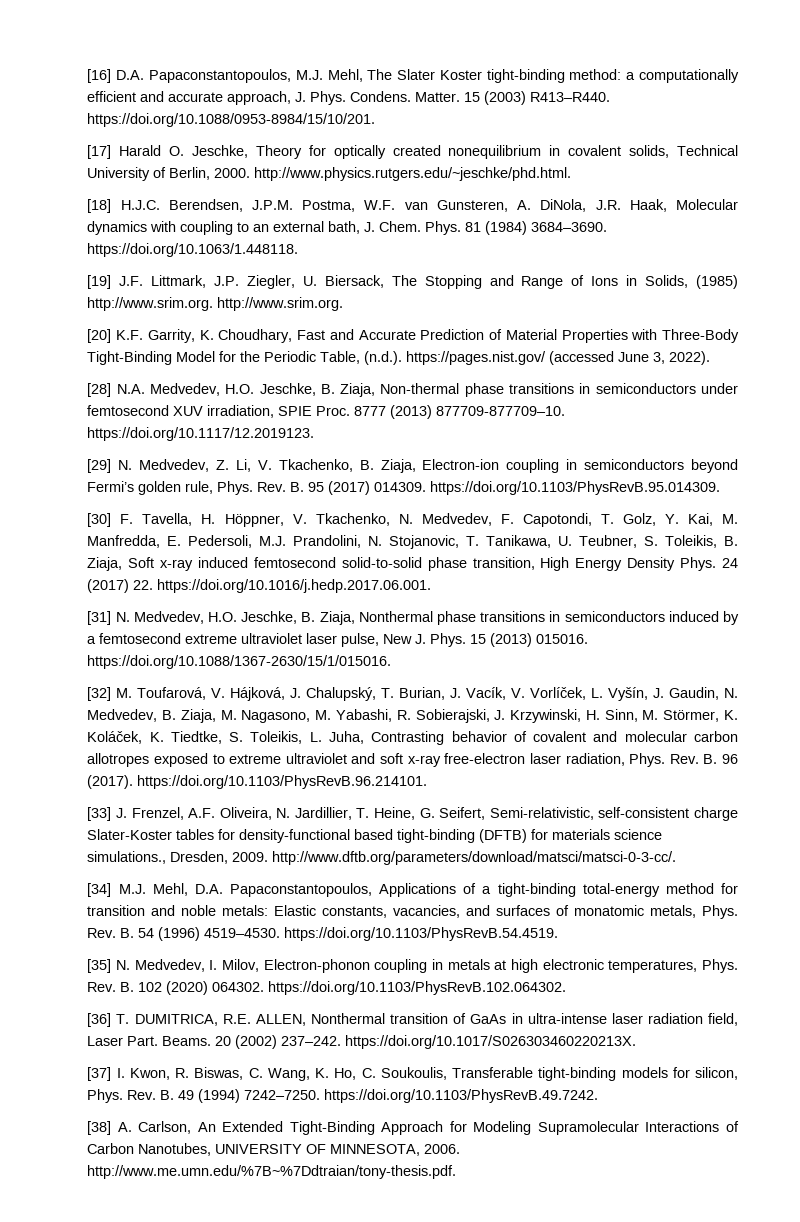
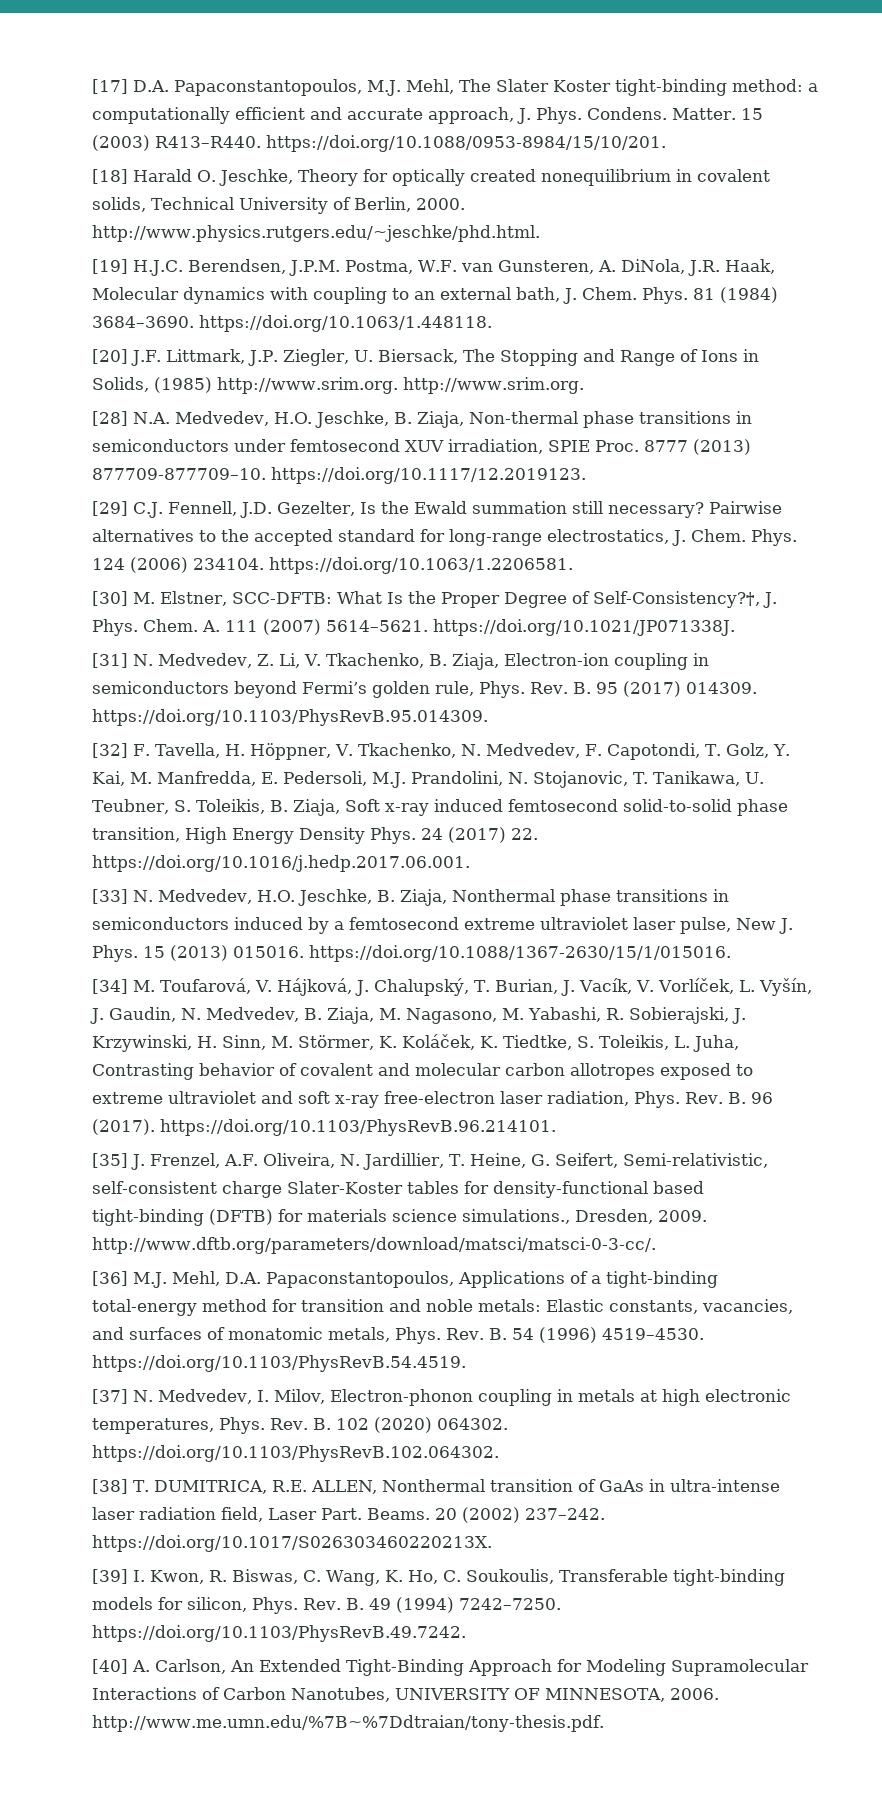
- [16] D.A. Papaconstantopoulos, M.J. Mehl, The Slater Koster tight-binding method: a computationally efficient and accurate approach, J. Phys.
+ [17] D.A. Papaconstantopoulos, M.J. Mehl, The Slater Koster tight-binding method: a computationally efficient and accurate approach, J. Phys.
- [17] Harald O. Jeschke, Theory for optically created nonequilibrium in covalent solids, Technical University of Berlin, 2000. http://www.physics.rutgers.edu/~jeschke/phd.html.
+ [18] Harald O. Jeschke, Theory for optically created nonequilibrium in covalent solids, Technical University of Berlin, 2000. http://www.physics.rutgers.edu/~jeschke/phd.html.
- [18] H.J.C. Berendsen, J.P.M. Postma, W.F. van Gunsteren, A. DiNola, J.R. Haak, Molecular dynamics with coupling to an external bath, J. Chem.
+ [19] H.J.C. Berendsen, J.P.M. Postma, W.F. van Gunsteren, A. DiNola, J.R. Haak, Molecular dynamics with coupling to an external bath, J. Chem.
- [19] J.F. Littmark, J.P. Ziegler, U. Biersack, The Stopping and Range of Ions in Solids, (1985) http://www.srim.org. http://www.srim.org.
+ [20] J.F. Littmark, J.P. Ziegler, U. Biersack, The Stopping and Range of Ions in Solids, (1985) http://www.srim.org. http://www.srim.org.
- [20] K.F. Garrity, K. Choudhary, Fast and Accurate Prediction of Material Properties with Three-Body Tight-Binding Model for the Periodic Table, (n.d.). https://pages.nist.gov/ (accessed June 3, 2022).
- [29] N. Medvedev, Z. Li, V. Tkachenko, B. Ziaja, Electron-ion coupling in semiconductors beyond Fermi’s golden rule, Phys.
+ [29] C.J. Fennell, J.D. Gezelter, Is the Ewald summation still necessary? Pairwise alternatives to the accepted standard for long-range electrostatics, J. Chem. Phys. 124 (2006) 234104. https://doi.org/10.1063/1.2206581.
+ [30] M. Elstner, SCC-DFTB: What Is the Proper Degree of Self-Consistency?†, J. Phys. Chem. A. 111 (2007) 5614–5621. https://doi.org/10.1021/JP071338J.
+ [31] N. Medvedev, Z. Li, V. Tkachenko, B. Ziaja, Electron-ion coupling in semiconductors beyond Fermi’s golden rule, Phys.
- [30] F. Tavella, H. Höppner, V. Tkachenko, N. Medvedev, F. Capotondi, T. Golz, Y. Kai, M. Manfredda, E. Pedersoli, M.J. Prandolini, N. Stojanovic, T. Tanikawa, U. Teubner, S. Toleikis, B. Ziaja, Soft x-ray induced femtosecond solid-to-solid phase transition, High Energy Density Phys.
+ [32] F. Tavella, H. Höppner, V. Tkachenko, N. Medvedev, F. Capotondi, T. Golz, Y. Kai, M. Manfredda, E. Pedersoli, M.J. Prandolini, N. Stojanovic, T. Tanikawa, U. Teubner, S. Toleikis, B. Ziaja, Soft x-ray induced femtosecond solid-to-solid phase transition, High Energy Density Phys.
- [31] N. Medvedev, H.O. Jeschke, B. Ziaja, Nonthermal phase transitions in semiconductors induced by a femtosecond extreme ultraviolet laser pulse, New J. Phys.
+ [33] N. Medvedev, H.O. Jeschke, B. Ziaja, Nonthermal phase transitions in semiconductors induced by a femtosecond extreme ultraviolet laser pulse, New J. Phys.
- [32] M. Toufarová, V. Hájková, J. Chalupský, T. Burian, J. Vacík, V. Vorlíček, L. Vyšín, J. Gaudin, N. Medvedev, B. Ziaja, M. Nagasono, M. Yabashi, R. Sobierajski, J. Krzywinski, H. Sinn, M. Störmer, K. Koláček, K. Tiedtke, S. Toleikis, L. Juha, Contrasting behavior of covalent and molecular carbon allotropes exposed to extreme ultraviolet and soft x-ray free-electron laser radiation, Phys.
+ [34] M. Toufarová, V. Hájková, J. Chalupský, T. Burian, J. Vacík, V. Vorlíček, L. Vyšín, J. Gaudin, N. Medvedev, B. Ziaja, M. Nagasono, M. Yabashi, R. Sobierajski, J. Krzywinski, H. Sinn, M. Störmer, K. Koláček, K. Tiedtke, S. Toleikis, L. Juha, Contrasting behavior of covalent and molecular carbon allotropes exposed to extreme ultraviolet and soft x-ray free-electron laser radiation, Phys.
- [33] J. Frenzel, A.F. Oliveira, N. Jardillier, T. Heine, G. Seifert, Semi-relativistic, self-consistent charge Slater-Koster tables for density-functional based tight-binding (DFTB) for materials science simulations., Dresden, 2009. http://www.dftb.org/parameters/download/matsci/matsci-0-3-cc/.
+ [35] J. Frenzel, A.F. Oliveira, N. Jardillier, T. Heine, G. Seifert, Semi-relativistic, self-consistent charge Slater-Koster tables for density-functional based tight-binding (DFTB) for materials science simulations., Dresden, 2009. http://www.dftb.org/parameters/download/matsci/matsci-0-3-cc/.
- [34] M.J. Mehl, D.A. Papaconstantopoulos, Applications of a tight-binding total-energy method for transition and noble metals: Elastic constants, vacancies, and surfaces of monatomic metals, Phys.
+ [36] M.J. Mehl, D.A. Papaconstantopoulos, Applications of a tight-binding total-energy method for transition and noble metals: Elastic constants, vacancies, and surfaces of monatomic metals, Phys.
- [35] N. Medvedev, I. Milov, Electron-phonon coupling in metals at high electronic temperatures, Phys.
+ [37] N. Medvedev, I. Milov, Electron-phonon coupling in metals at high electronic temperatures, Phys.
- [36] T. DUMITRICA, R.E. ALLEN, Nonthermal transition of GaAs in ultra-intense laser radiation field, Laser Part.
+ [38] T. DUMITRICA, R.E. ALLEN, Nonthermal transition of GaAs in ultra-intense laser radiation field, Laser Part.
- [37] I. Kwon, R. Biswas, C. Wang, K. Ho, C. Soukoulis, Transferable tight-binding models for silicon, Phys.
+ [39] I. Kwon, R. Biswas, C. Wang, K. Ho, C. Soukoulis, Transferable tight-binding models for silicon, Phys.
- [38] A. Carlson, An Extended Tight-Binding Approach for Modeling Supramolecular Interactions of Carbon Nanotubes, UNIVERSITY OF MINNESOTA, 2006. http://www.me.umn.edu/%7B~%7Ddtraian/tony-thesis.pdf.
+ [40] A. Carlson, An Extended Tight-Binding Approach for Modeling Supramolecular Interactions of Carbon Nanotubes, UNIVERSITY OF MINNESOTA, 2006. http://www.me.umn.edu/%7B~%7Ddtraian/tony-thesis.pdf.

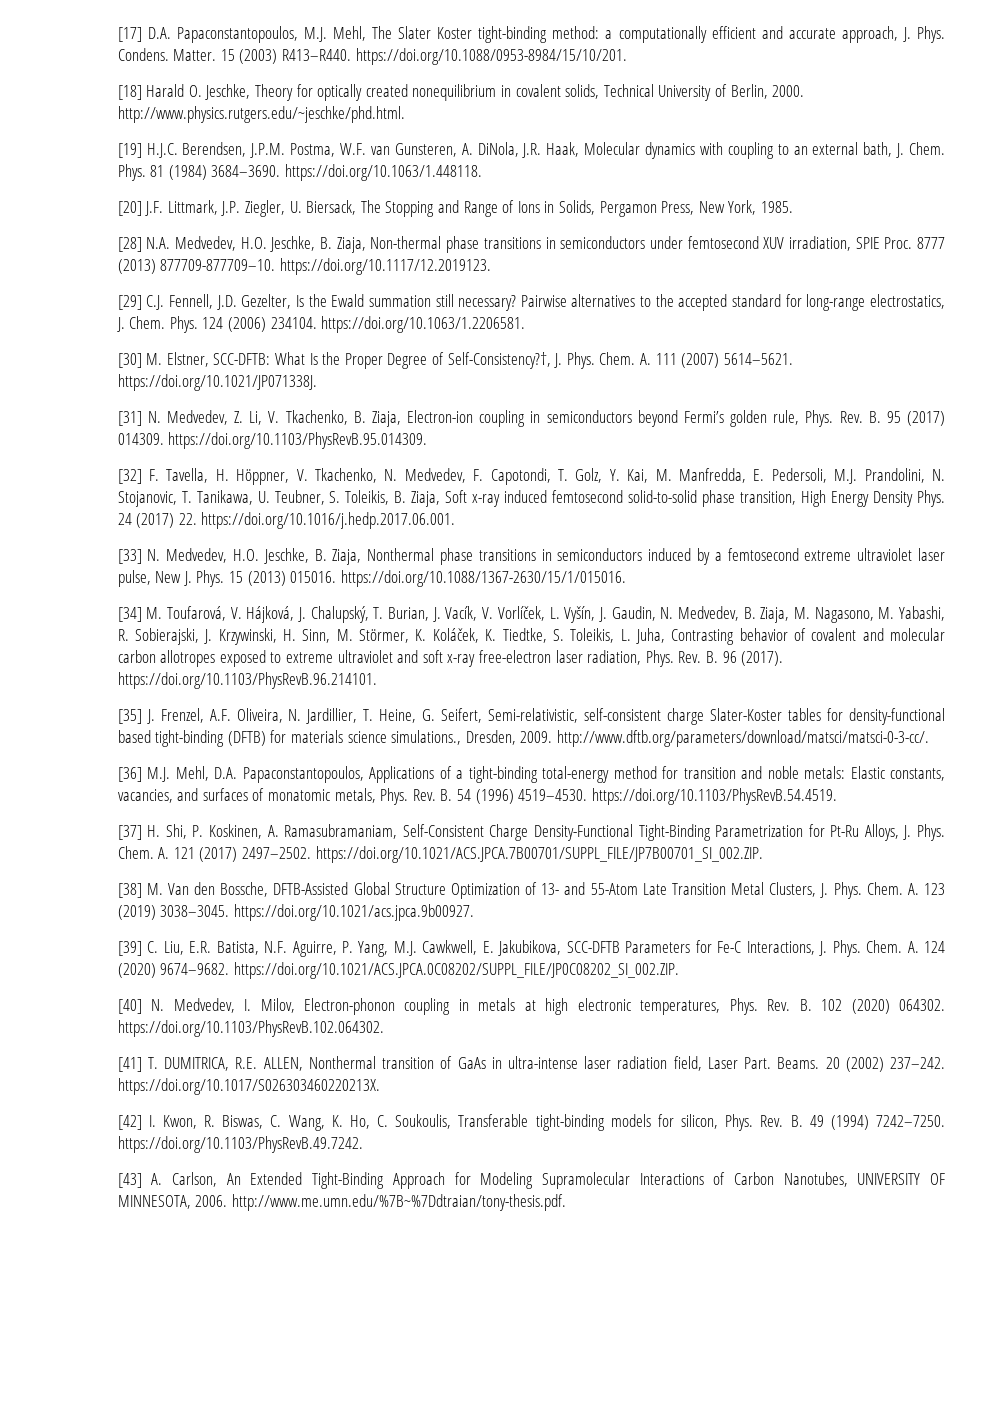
- [20] J.F. Littmark, J.P. Ziegler, U. Biersack, The Stopping and Range of Ions in Solids, (1985) http://www.srim.org. http://www.srim.org.
+ [20] J.F. Littmark, J.P. Ziegler, U. Biersack, The Stopping and Range of Ions in Solids, Pergamon Press, New York, 1985.
- [37] N. Medvedev, I. Milov, Electron-phonon coupling in metals at high electronic temperatures, Phys.
+ [37] H. Shi, P. Koskinen, A. Ramasubramaniam, Self-Consistent Charge Density-Functional Tight-Binding Parametrization for Pt-Ru Alloys, J. Phys. Chem. A. 121 (2017) 2497–2502. https://doi.org/10.1021/ACS.JPCA.7B00701/SUPPL_FILE/JP7B00701_SI_002.ZIP.
+ [38] M. Van den Bossche, DFTB-Assisted Global Structure Optimization of 13- and 55-Atom Late Transition Metal Clusters, J. Phys. Chem. A. 123 (2019) 3038–3045. https://doi.org/10.1021/acs.jpca.9b00927.
+ [39] C. Liu, E.R. Batista, N.F. Aguirre, P. Yang, M.J. Cawkwell, E. Jakubikova, SCC-DFTB Parameters for Fe-C Interactions, J. Phys. Chem. A. 124 (2020) 9674–9682. https://doi.org/10.1021/ACS.JPCA.0C08202/SUPPL_FILE/JP0C08202_SI_002.ZIP.
+ [40] N. Medvedev, I. Milov, Electron-phonon coupling in metals at high electronic temperatures, Phys.
- [38] T. DUMITRICA, R.E. ALLEN, Nonthermal transition of GaAs in ultra-intense laser radiation field, Laser Part.
+ [41] T. DUMITRICA, R.E. ALLEN, Nonthermal transition of GaAs in ultra-intense laser radiation field, Laser Part.
- [39] I. Kwon, R. Biswas, C. Wang, K. Ho, C. Soukoulis, Transferable tight-binding models for silicon, Phys.
+ [42] I. Kwon, R. Biswas, C. Wang, K. Ho, C. Soukoulis, Transferable tight-binding models for silicon, Phys.
- [40] A. Carlson, An Extended Tight-Binding Approach for Modeling Supramolecular Interactions of Carbon Nanotubes, UNIVERSITY OF MINNESOTA, 2006. http://www.me.umn.edu/%7B~%7Ddtraian/tony-thesis.pdf.
+ [43] A. Carlson, An Extended Tight-Binding Approach for Modeling Supramolecular Interactions of Carbon Nanotubes, UNIVERSITY OF MINNESOTA, 2006. http://www.me.umn.edu/%7B~%7Ddtraian/tony-thesis.pdf.

